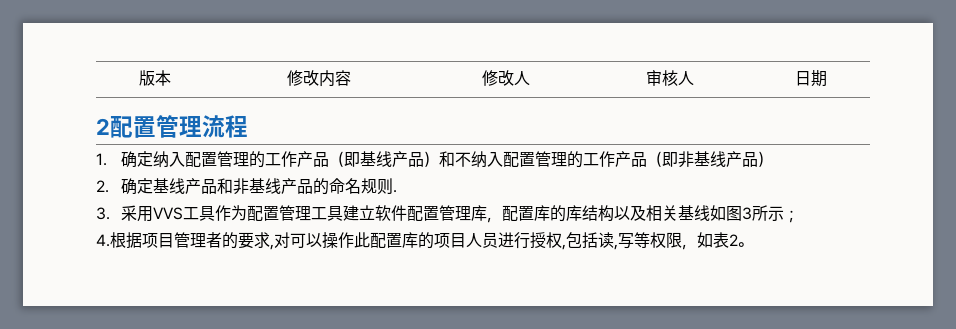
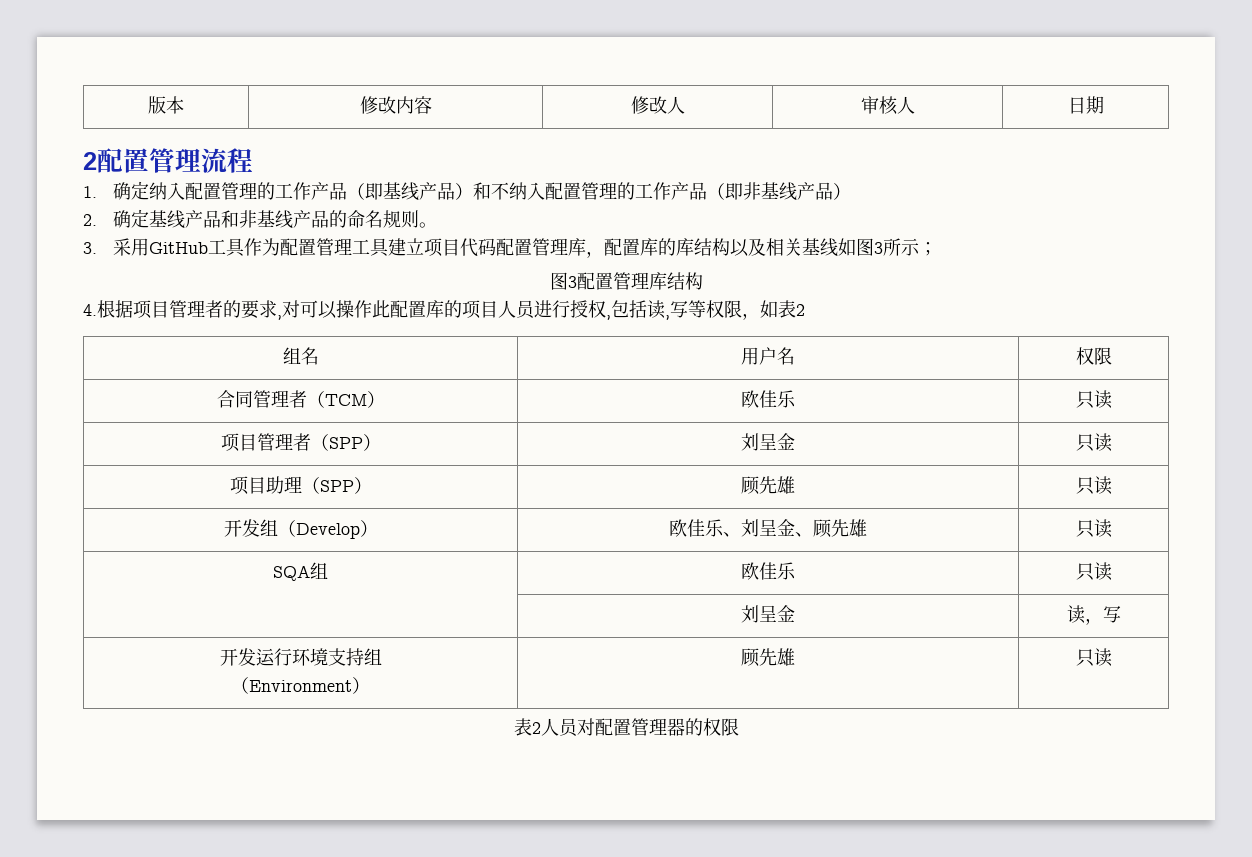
- 2.确定基线产品和非基线产品的命名规则.
+ 2.确定基线产品和非基线产品的命名规则。
- 3.采用VVS工具作为配置管理工具建立软件配置管理库，配置库的库结构以及相关基线如图3所示；
+ 3.采用GitHub工具作为配置管理工具建立项目代码配置管理库，配置库的库结构以及相关基线如图3所示；
+ 图3配置管理库结构
- 4.根据项目管理者的要求,对可以操作此配置库的项目人员进行授权,包括读,写等权限，如表2。
+ 4.根据项目管理者的要求,对可以操作此配置库的项目人员进行授权,包括读,写等权限，如表2
+ 组名 | 用户名 | 权限
+ 合同管理者（TCM） | 欧佳乐 | 只读
+ 项目管理者（SPP） | 刘呈金 | 只读
+ 项目助理（SPP） | 顾先雄 | 只读
+ 开发组（Develop） | 欧佳乐、刘呈金、顾先雄 | 只读
+ SQA组 | 欧佳乐 | 只读
+ | 刘呈金 | 读，写
+ 开发运行环境支持组
+ （Environment） | 顾先雄 | 只读
+ 表2人员对配置管理器的权限

